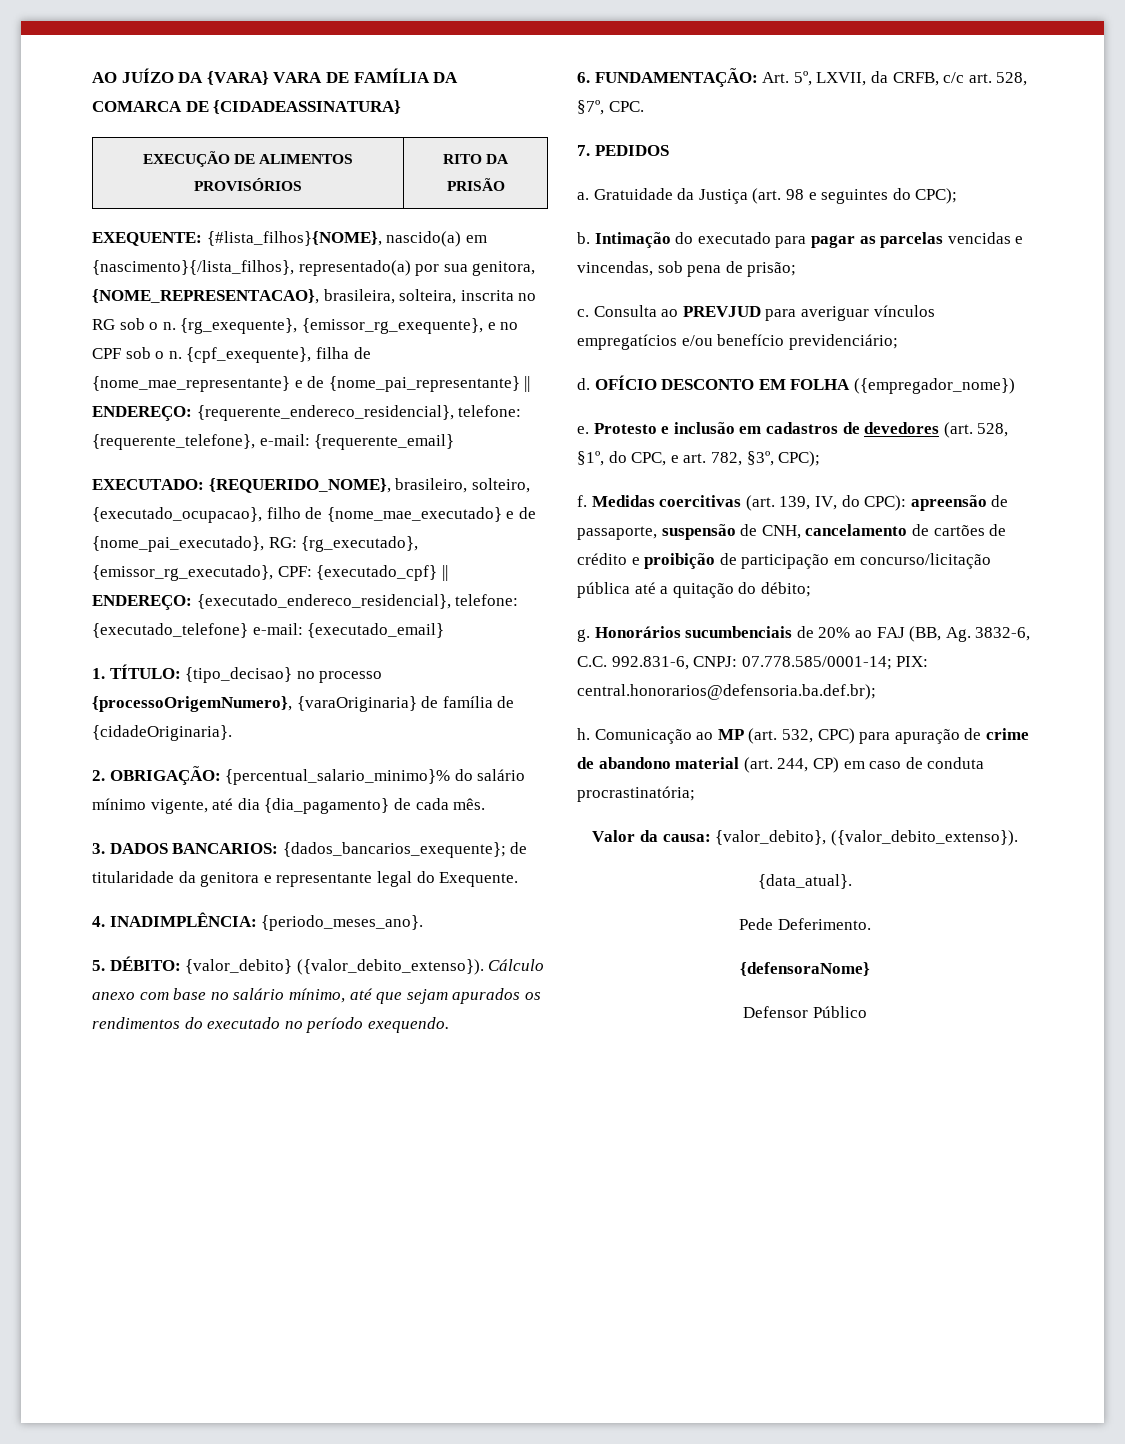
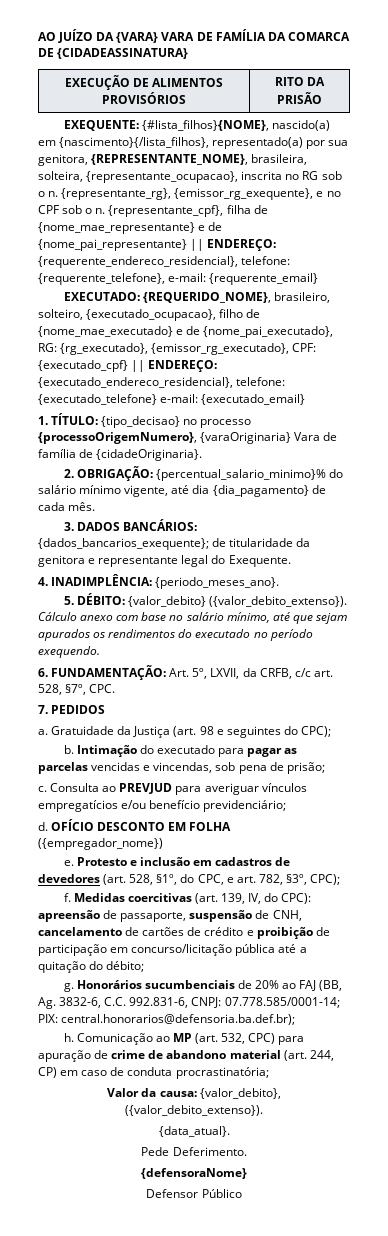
- EXEQUENTE: {#lista_filhos}{NOME}, nascido(a) em {nascimento}{/lista_filhos}, representado(a) por sua genitora, {NOME_REPRESENTACAO}, brasileira, solteira, inscrita no RG sob o n.
+ EXEQUENTE: {#lista_filhos}{NOME}, nascido(a) em {nascimento}{/lista_filhos}, representado(a) por sua genitora, {REPRESENTANTE_NOME}, brasileira, solteira, {representante_ocupacao}, inscrita no RG sob o n.
- {rg_exequente}, {emissor_rg_exequente}, e no CPF sob o n.
+ {representante_rg}, {emissor_rg_exequente}, e no CPF sob o n.
- {cpf_exequente}, filha de {nome_mae_representante} e de {nome_pai_representante} || ENDEREÇO: {requerente_endereco_residencial}, telefone: {requerente_telefone}, e-mail: {requerente_email}
+ {representante_cpf}, filha de {nome_mae_representante} e de {nome_pai_representante} || ENDEREÇO: {requerente_endereco_residencial}, telefone: {requerente_telefone}, e-mail: {requerente_email}
- 1. TÍTULO: {tipo_decisao} no processo {processoOrigemNumero}, {varaOriginaria} de família de {cidadeOriginaria}.
+ 1. TÍTULO: {tipo_decisao} no processo {processoOrigemNumero}, {varaOriginaria} Vara de família de {cidadeOriginaria}.
- 3. DADOS BANCARIOS: {dados_bancarios_exequente}; de titularidade da genitora e representante legal do Exequente.
+ 3. DADOS BANCÁRIOS: {dados_bancarios_exequente}; de titularidade da genitora e representante legal do Exequente.

